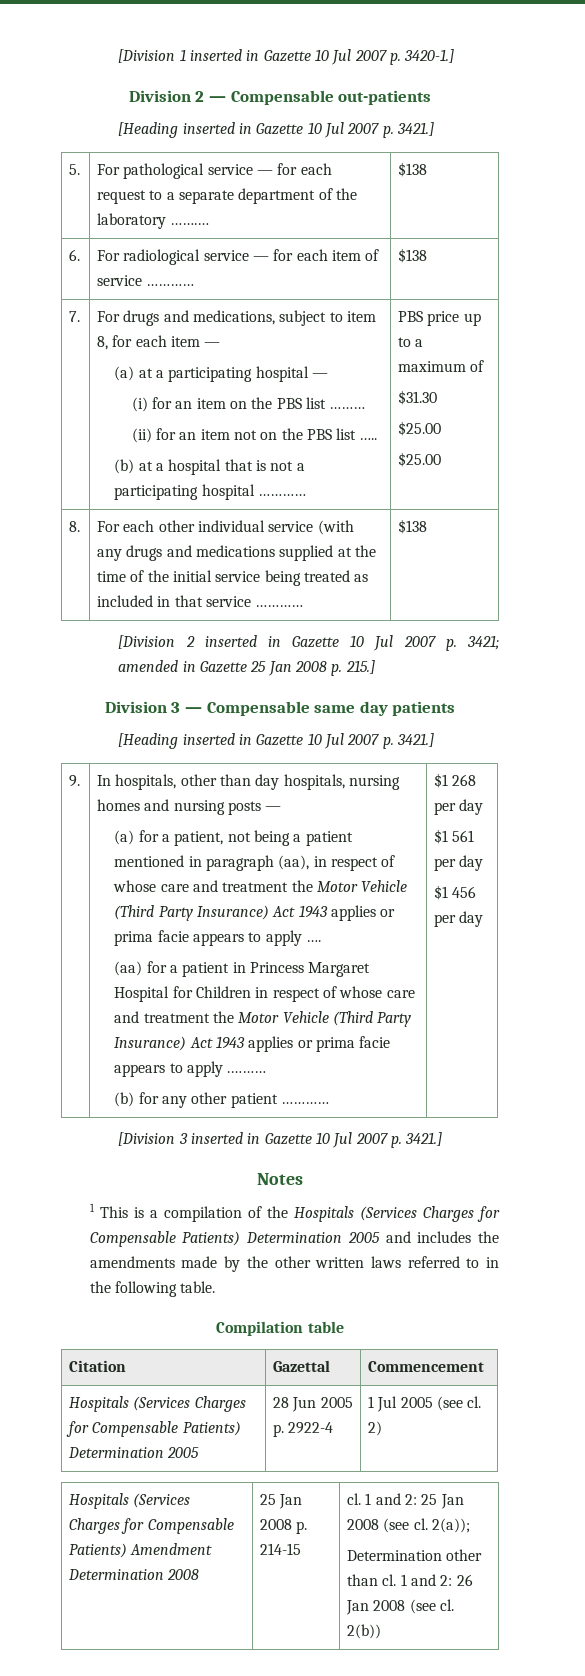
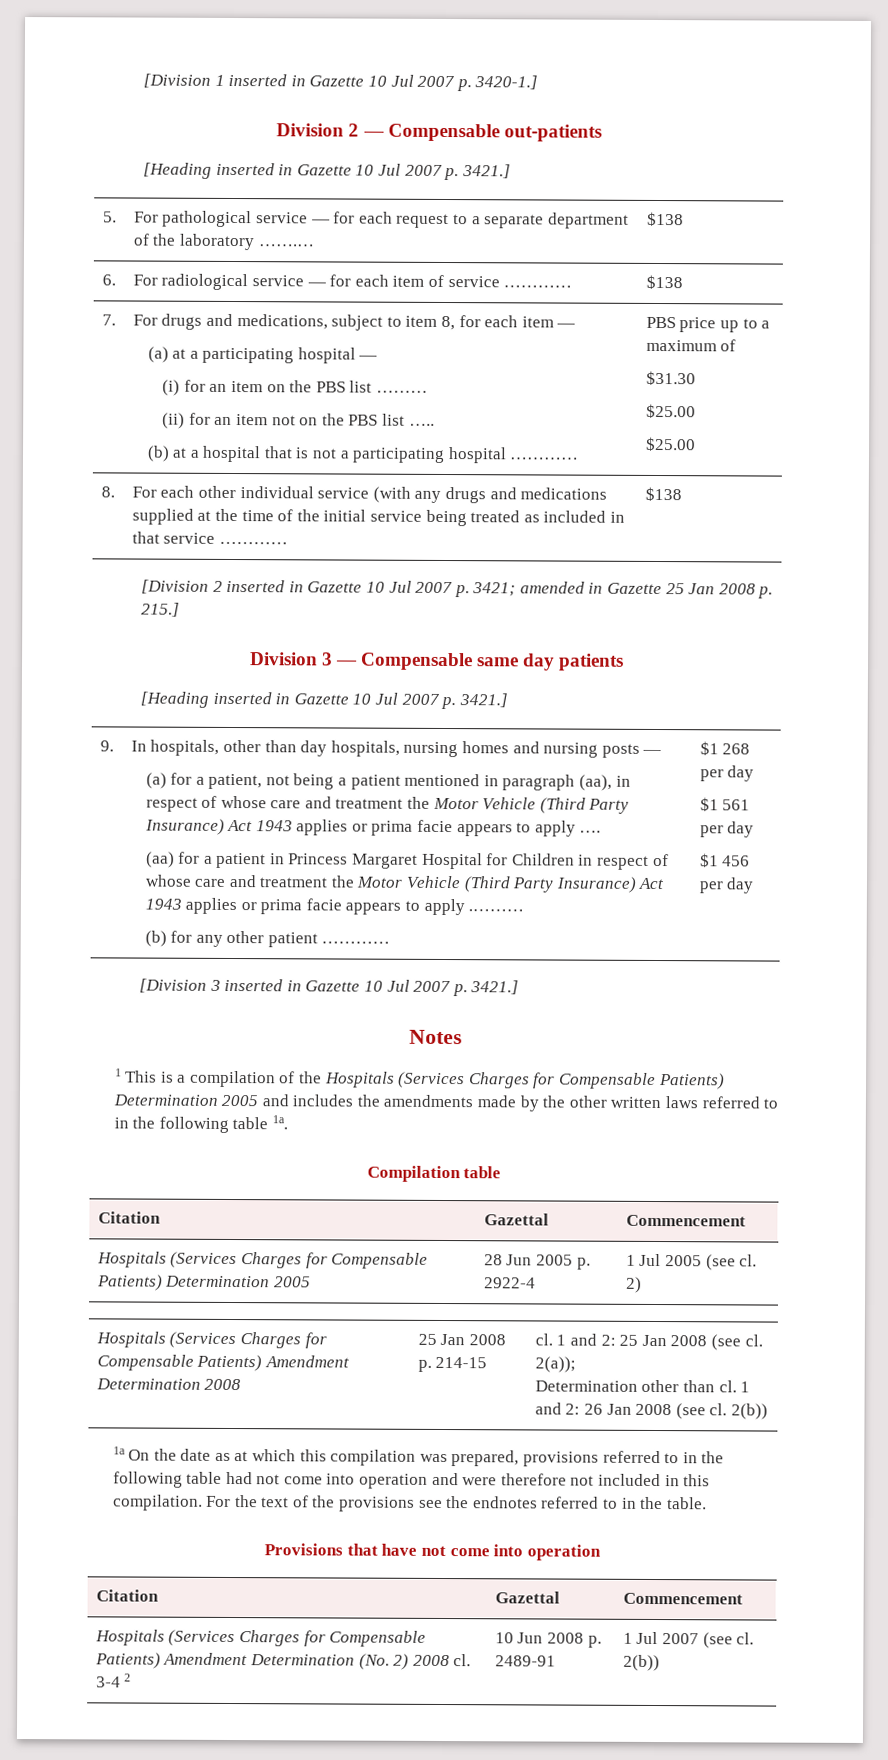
- 1 This is a compilation of the Hospitals (Services Charges for Compensable Patients) Determination 2005 and includes the amendments made by the other written laws referred to in the following table.
+ 1 This is a compilation of the Hospitals (Services Charges for Compensable Patients) Determination 2005 and includes the amendments made by the other written laws referred to in the following table 1a.
+ 1a On the date as at which this compilation was prepared, provisions referred to in the following table had not come into operation and were therefore not included in this compilation. For the text of the provisions see the endnotes referred to in the table.
+ Provisions that have not come into operation
+ Citation | Gazettal | Commencement
+ Hospitals (Services Charges for Compensable Patients) Amendment Determination (No. 2) 2008 cl. 3-4 2 | 10 Jun 2008 p. 2489-91 | 1 Jul 2007 (see cl. 2(b))

